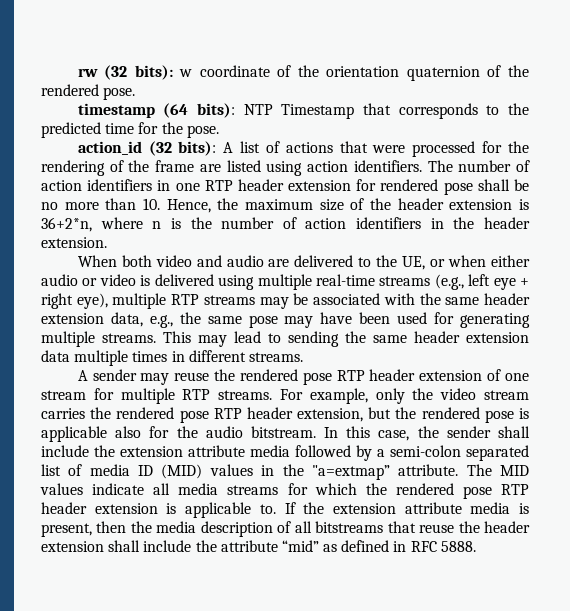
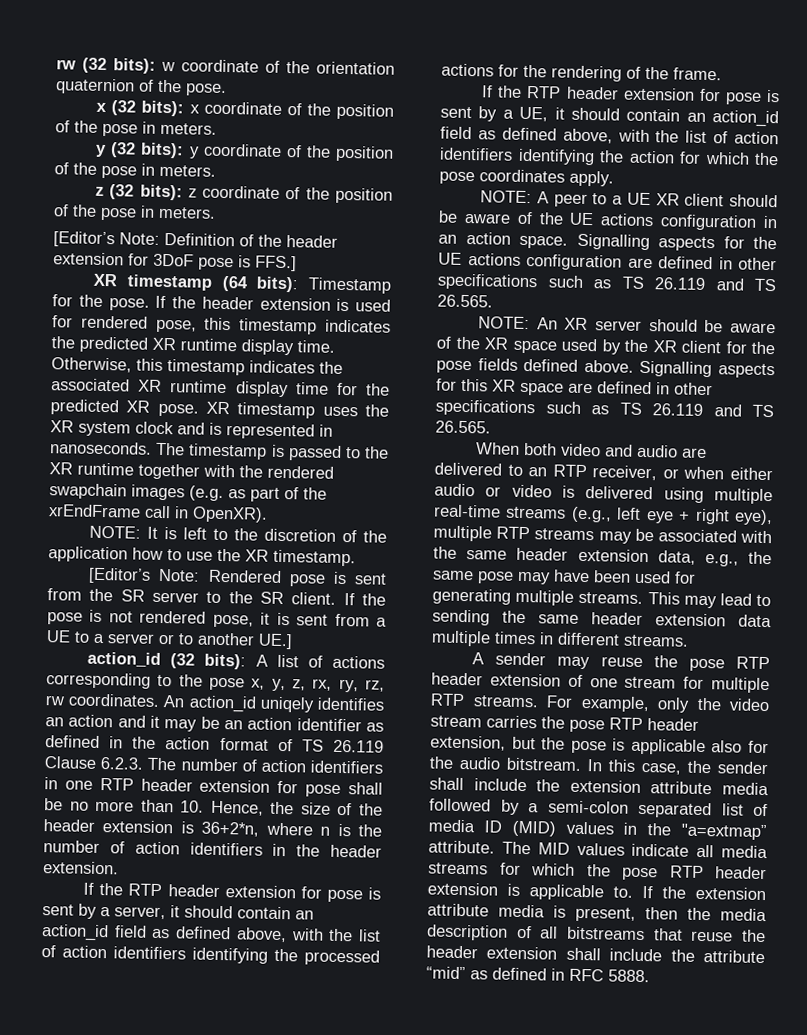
- rw (32 bits): w coordinate of the orientation quaternion of the rendered pose.
- timestamp (64 bits): NTP Timestamp that corresponds to the predicted time for the pose.
+ rw (32 bits): w coordinate of the orientation quaternion of the pose.
+ x (32 bits): x coordinate of the position of the pose in meters.
+ y (32 bits): y coordinate of the position of the pose in meters.
+ z (32 bits): z coordinate of the position of the pose in meters.
+ [Editor’s Note: Definition of the header extension for 3DoF pose is FFS.]
+ XR timestamp (64 bits): Timestamp for the pose. If the header extension is used for rendered pose, this timestamp indicates the predicted XR runtime display time. Otherwise, this timestamp indicates the associated XR runtime display time for the predicted XR pose. XR timestamp uses the XR system clock and is represented in nanoseconds. The timestamp is passed to the XR runtime together with the rendered swapchain images (e.g. as part of the xrEndFrame call in OpenXR).
+ NOTE: It is left to the discretion of the application how to use the XR timestamp.
+ [Editor’s Note: Rendered pose is sent from the SR server to the SR client. If the pose is not rendered pose, it is sent from a UE to a server or to another UE.]
- action_id (32 bits): A list of actions that were processed for the rendering of the frame are listed using action identifiers. The number of action identifiers in one RTP header extension for rendered pose shall be no more than 10. Hence, the maximum size of the header extension is 36+2*n, where n is the number of action identifiers in the header extension.
+ action_id (32 bits): A list of actions corresponding to the pose x, y, z, rx, ry, rz, rw coordinates. An action_id uniqely identifies an action and it may be an action identifier as defined in the action format of TS 26.119 Clause 6.2.3. The number of action identifiers in one RTP header extension for pose shall be no more than 10. Hence, the size of the header extension is 36+2*n, where n is the number of action identifiers in the header extension.
+ If the RTP header extension for pose is sent by a server, it should contain an action_id field as defined above, with the list of action identifiers identifying the processed actions for the rendering of the frame.
+ If the RTP header extension for pose is sent by a UE, it should contain an action_id field as defined above, with the list of action identifiers identifying the action for which the pose coordinates apply.
+ NOTE: A peer to a UE XR client should be aware of the UE actions configuration in an action space. Signalling aspects for the UE actions configuration are defined in other specifications such as TS 26.119 and TS 26.565.
+ NOTE: An XR server should be aware of the XR space used by the XR client for the pose fields defined above. Signalling aspects for this XR space are defined in other specifications such as TS 26.119 and TS 26.565.
- When both video and audio are delivered to the UE, or when either audio or video is delivered using multiple real-time streams (e.g., left eye + right eye), multiple RTP streams may be associated with the same header extension data, e.g., the same pose may have been used for generating multiple streams.
+ When both video and audio are delivered to an RTP receiver, or when either audio or video is delivered using multiple real-time streams (e.g., left eye + right eye), multiple RTP streams may be associated with the same header extension data, e.g., the same pose may have been used for generating multiple streams.
- A sender may reuse the rendered pose RTP header extension of one stream for multiple RTP streams.
+ A sender may reuse the pose RTP header extension of one stream for multiple RTP streams.
- For example, only the video stream carries the rendered pose RTP header extension, but the rendered pose is applicable also for the audio bitstream.
+ For example, only the video stream carries the pose RTP header extension, but the pose is applicable also for the audio bitstream.
- The MID values indicate all media streams for which the rendered pose RTP header extension is applicable to.
+ The MID values indicate all media streams for which the pose RTP header extension is applicable to.

